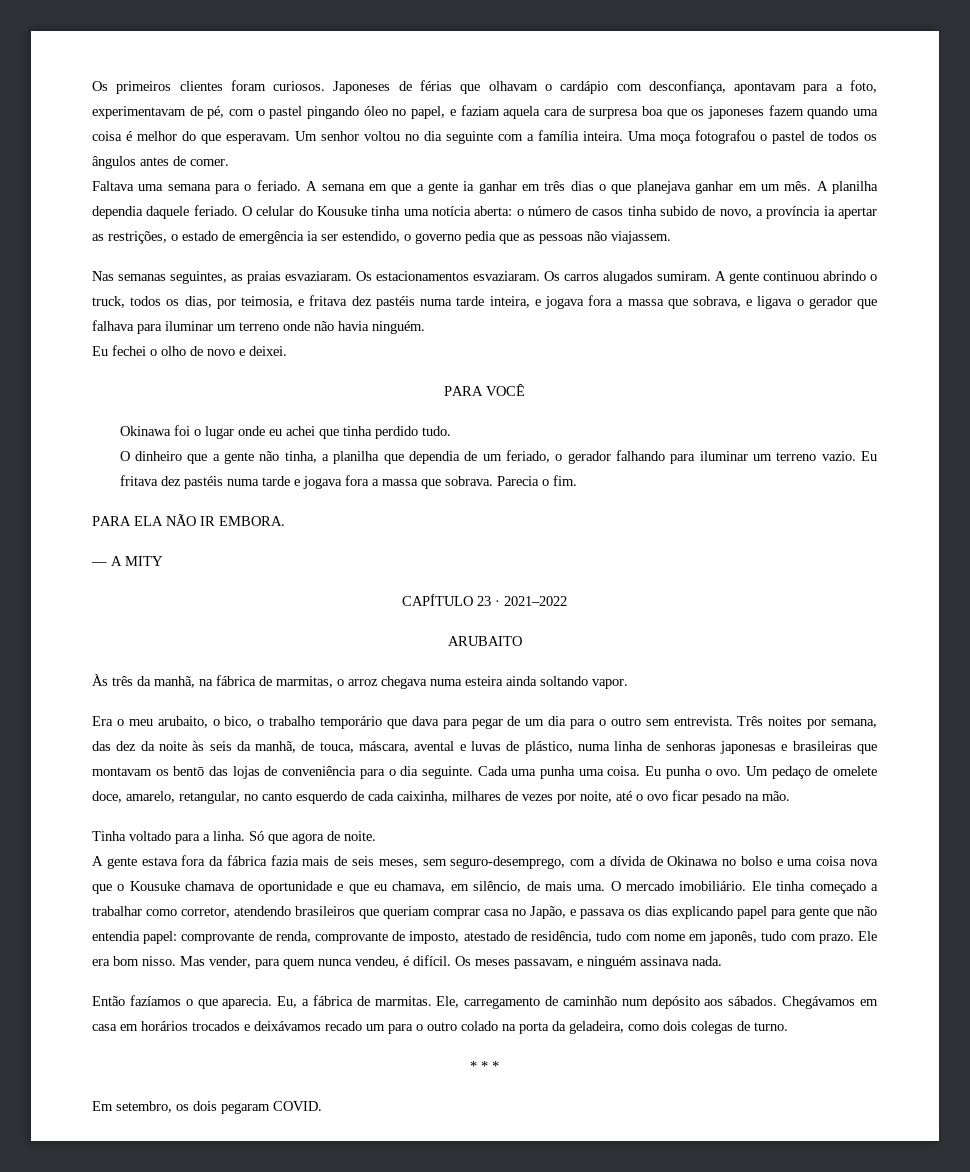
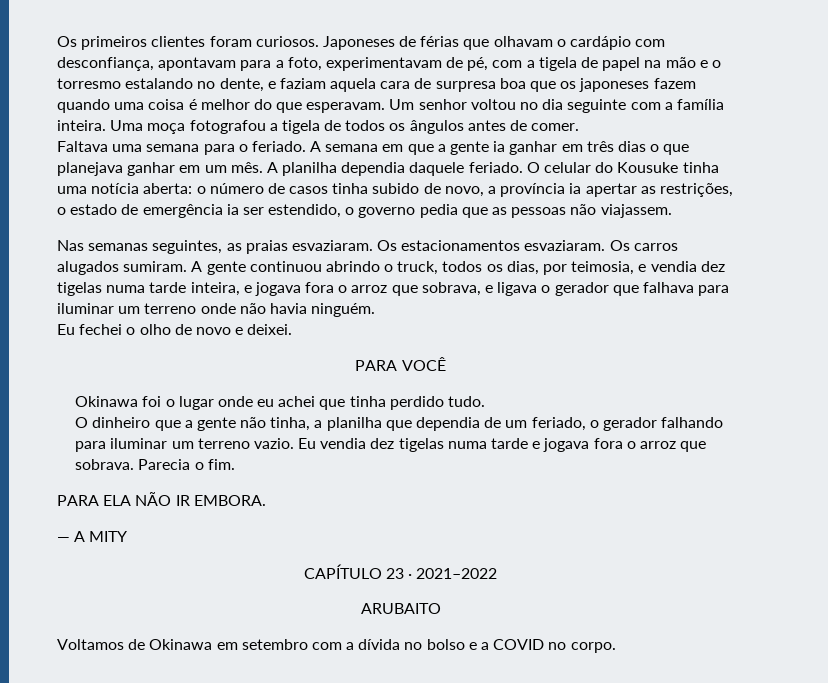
- Japoneses de férias que olhavam o cardápio com desconfiança, apontavam para a foto, experimentavam de pé, com o pastel pingando óleo no papel, e faziam aquela cara de surpresa boa que os japoneses fazem quando uma coisa é melhor do que esperavam.
+ Japoneses de férias que olhavam o cardápio com desconfiança, apontavam para a foto, experimentavam de pé, com a tigela de papel na mão e o torresmo estalando no dente, e faziam aquela cara de surpresa boa que os japoneses fazem quando uma coisa é melhor do que esperavam.
- Uma moça fotografou o pastel de todos os ângulos antes de comer.
+ Uma moça fotografou a tigela de todos os ângulos antes de comer.
- A gente continuou abrindo o truck, todos os dias, por teimosia, e fritava dez pastéis numa tarde inteira, e jogava fora a massa que sobrava, e ligava o gerador que falhava para iluminar um terreno onde não havia ninguém.
+ A gente continuou abrindo o truck, todos os dias, por teimosia, e vendia dez tigelas numa tarde inteira, e jogava fora o arroz que sobrava, e ligava o gerador que falhava para iluminar um terreno onde não havia ninguém.
- Eu fritava dez pastéis numa tarde e jogava fora a massa que sobrava.
+ Eu vendia dez tigelas numa tarde e jogava fora o arroz que sobrava.
- Às três da manhã, na fábrica de marmitas, o arroz chegava numa esteira ainda soltando vapor.
- Era o meu arubaito, o bico, o trabalho temporário que dava para pegar de um dia para o outro sem entrevista. Três noites por semana, das dez da noite às seis da manhã, de touca, máscara, avental e luvas de plástico, numa linha de senhoras japonesas e brasileiras que montavam os bentō das lojas de conveniência para o dia seguinte. Cada uma punha uma coisa. Eu punha o ovo. Um pedaço de omelete doce, amarelo, retangular, no canto esquerdo de cada caixinha, milhares de vezes por noite, até o ovo ficar pesado na mão.
- Tinha voltado para a linha. Só que agora de noite.
- A gente estava fora da fábrica fazia mais de seis meses, sem seguro-desemprego, com a dívida de Okinawa no bolso e uma coisa nova que o Kousuke chamava de oportunidade e que eu chamava, em silêncio, de mais uma. O mercado imobiliário. Ele tinha começado a trabalhar como corretor, atendendo brasileiros que queriam comprar casa no Japão, e passava os dias explicando papel para gente que não entendia papel: comprovante de renda, comprovante de imposto, atestado de residência, tudo com nome em japonês, tudo com prazo. Ele era bom nisso. Mas vender, para quem nunca vendeu, é difícil. Os meses passavam, e ninguém assinava nada.
- Então fazíamos o que aparecia. Eu, a fábrica de marmitas. Ele, carregamento de caminhão num depósito aos sábados. Chegávamos em casa em horários trocados e deixávamos recado um para o outro colado na porta da geladeira, como dois colegas de turno.
- * * *
- Em setembro, os dois pegaram COVID.
+ Voltamos de Okinawa em setembro com a dívida no bolso e a COVID no corpo.

